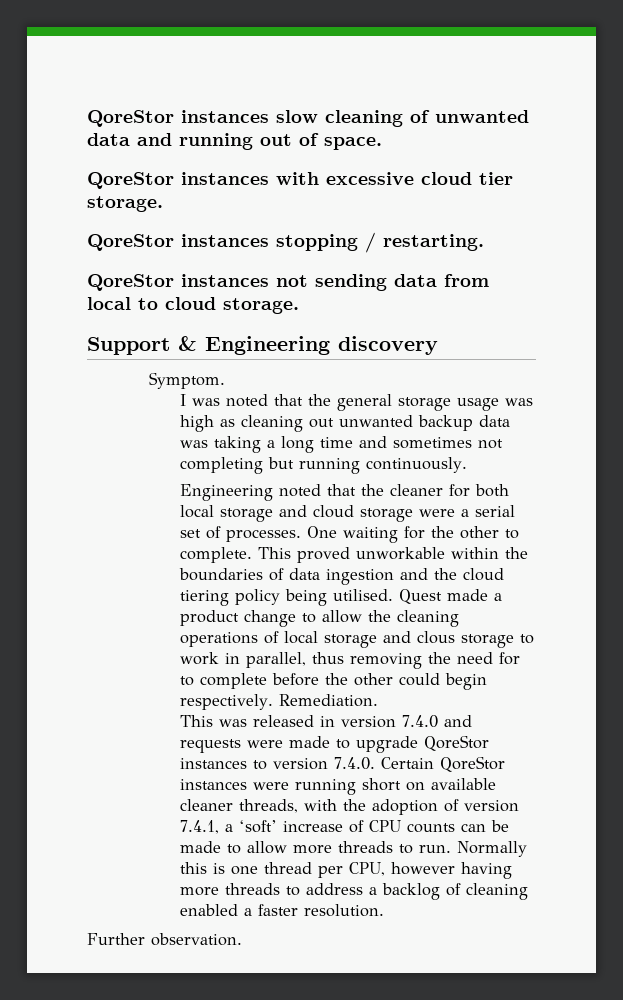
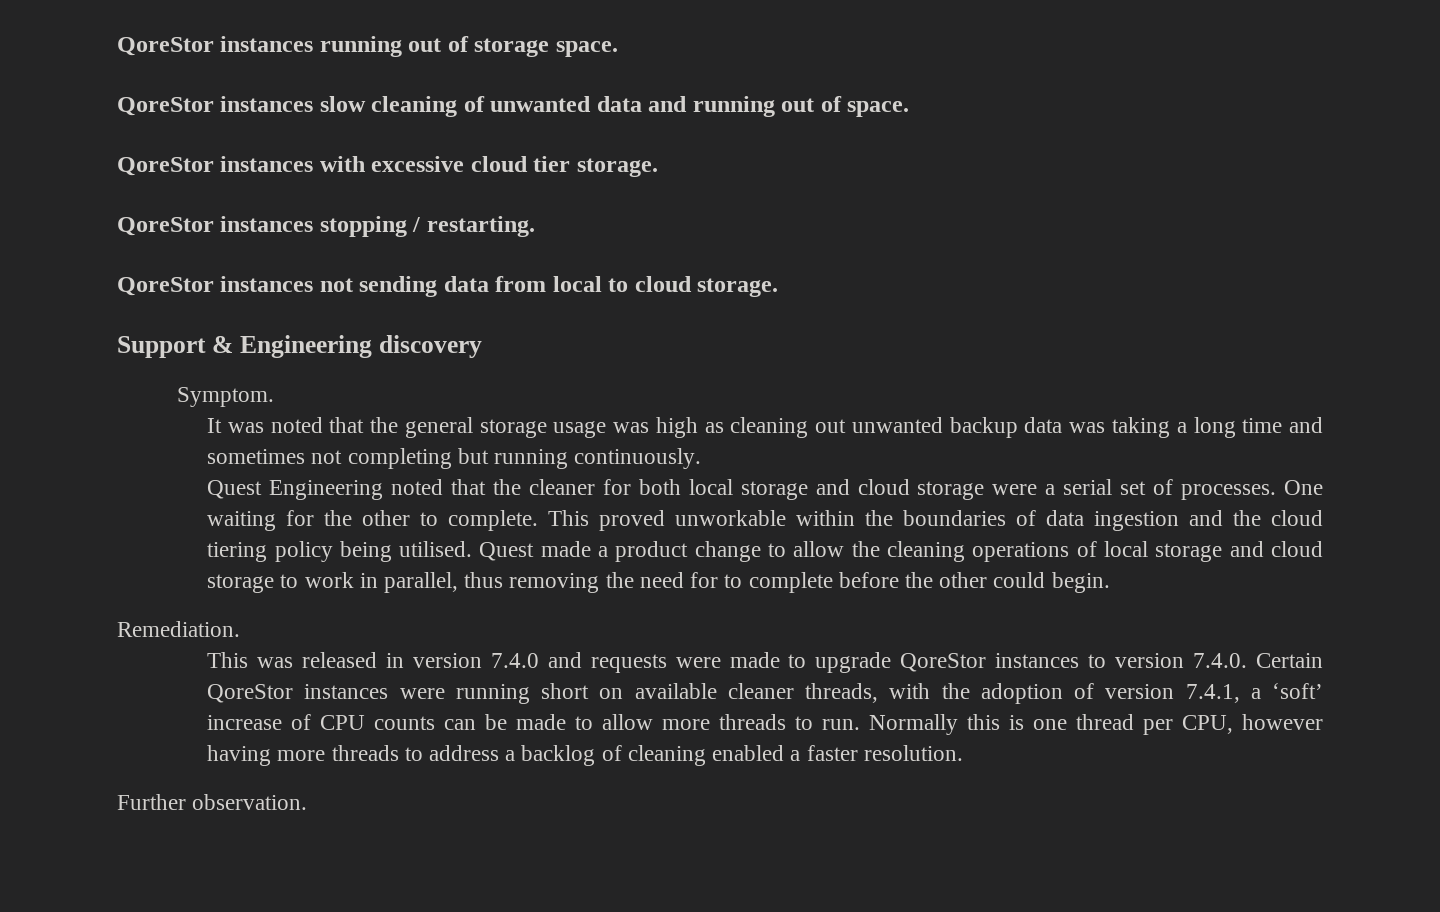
+ QoreStor instances running out of storage space.
- I was noted that the general storage usage was high as cleaning out unwanted backup data was taking a long time and sometimes not completing but running continuously.
+ It was noted that the general storage usage was high as cleaning out unwanted backup data was taking a long time and sometimes not completing but running continuously.
- Engineering noted that the cleaner for both local storage and cloud storage were a serial set of processes.
+ Quest Engineering noted that the cleaner for both local storage and cloud storage were a serial set of processes.
- Quest made a product change to allow the cleaning operations of local storage and clous storage to work in parallel, thus removing the need for to complete before the other could begin respectively. Remediation.
+ Quest made a product change to allow the cleaning operations of local storage and cloud storage to work in parallel, thus removing the need for to complete before the other could begin.
+ Remediation.

